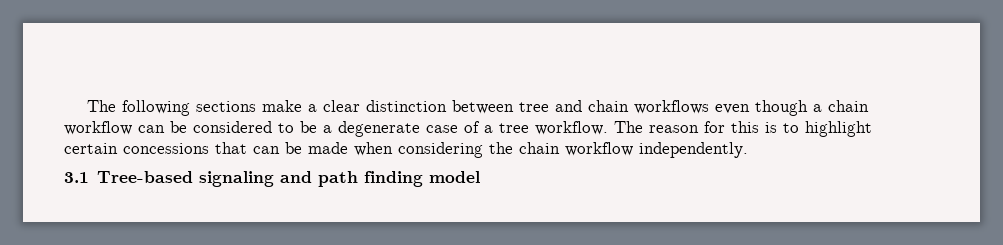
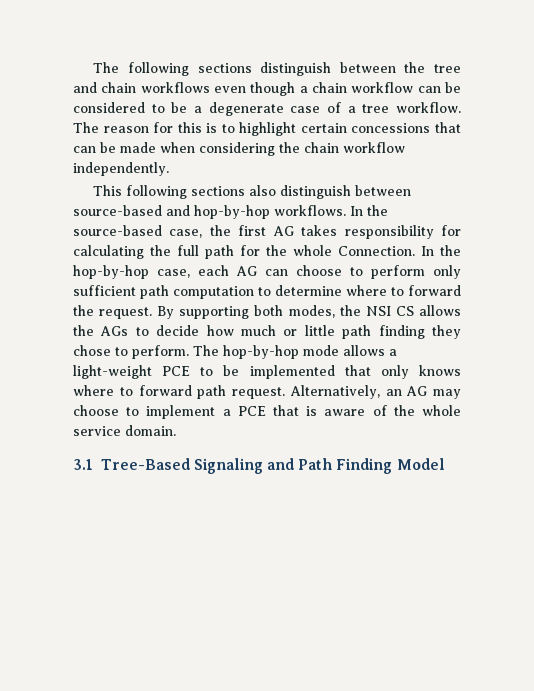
- The following sections make a clear distinction between tree and chain workflows even though a chain workflow can be considered to be a degenerate case of a tree workflow.
+ The following sections distinguish between the tree and chain workflows even though a chain workflow can be considered to be a degenerate case of a tree workflow.
- 3.1 Tree-based signaling and path finding model
+ This following sections also distinguish between source-based and hop-by-hop workflows. In the source-based case, the first AG takes responsibility for calculating the full path for the whole Connection. In the hop-by-hop case, each AG can choose to perform only sufficient path computation to determine where to forward the request. By supporting both modes, the NSI CS allows the AGs to decide how much or little path finding they chose to perform. The hop-by-hop mode allows a light-weight PCE to be implemented that only knows where to forward path request. Alternatively, an AG may choose to implement a PCE that is aware of the whole service domain.
+ 3.1 Tree-Based Signaling and Path Finding Model

